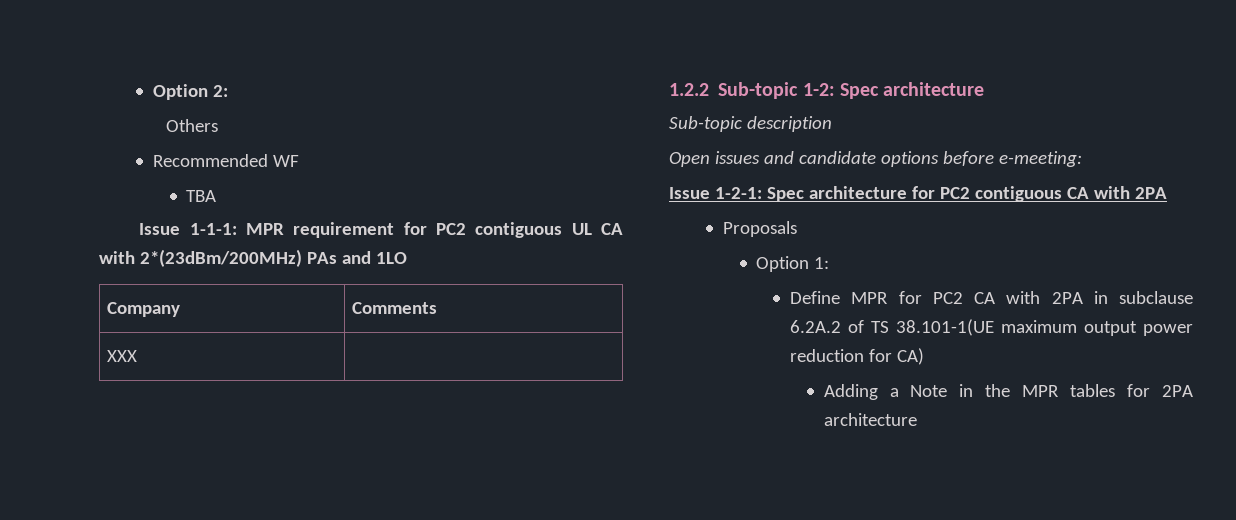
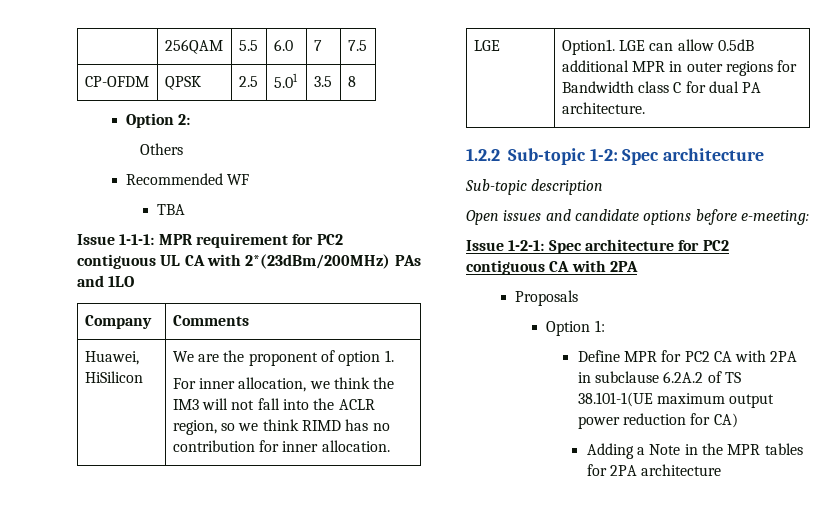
+ | 256QAM | 5.5 | 6.0 | 7 | 7.5
+ CP-OFDM | QPSK | 2.5 | 5.01 | 3.5 | 8
- XXX |
+ Huawei, HiSilicon | We are the proponent of option 1.
+ For inner allocation, we think the IM3 will not fall into the ACLR region, so we think RIMD has no contribution for inner allocation.
+ LGE | Option1. LGE can allow 0.5dB additional MPR in outer regions for Bandwidth class C for dual PA architecture.

